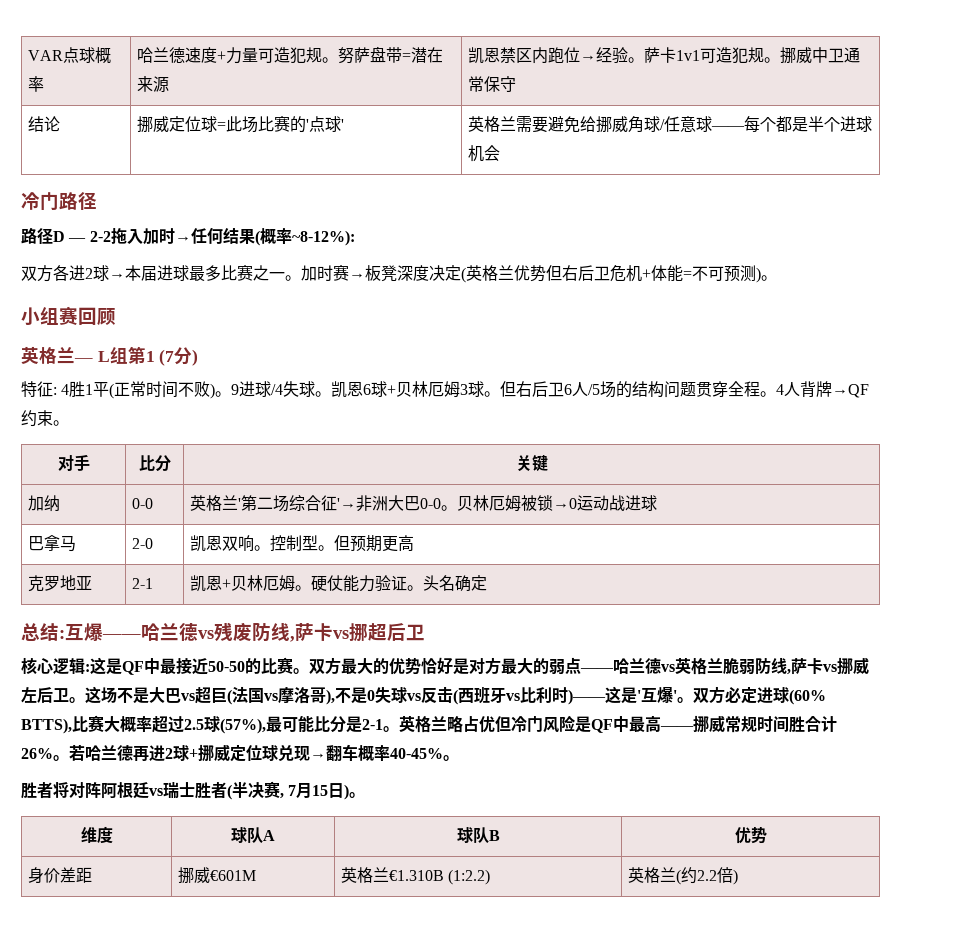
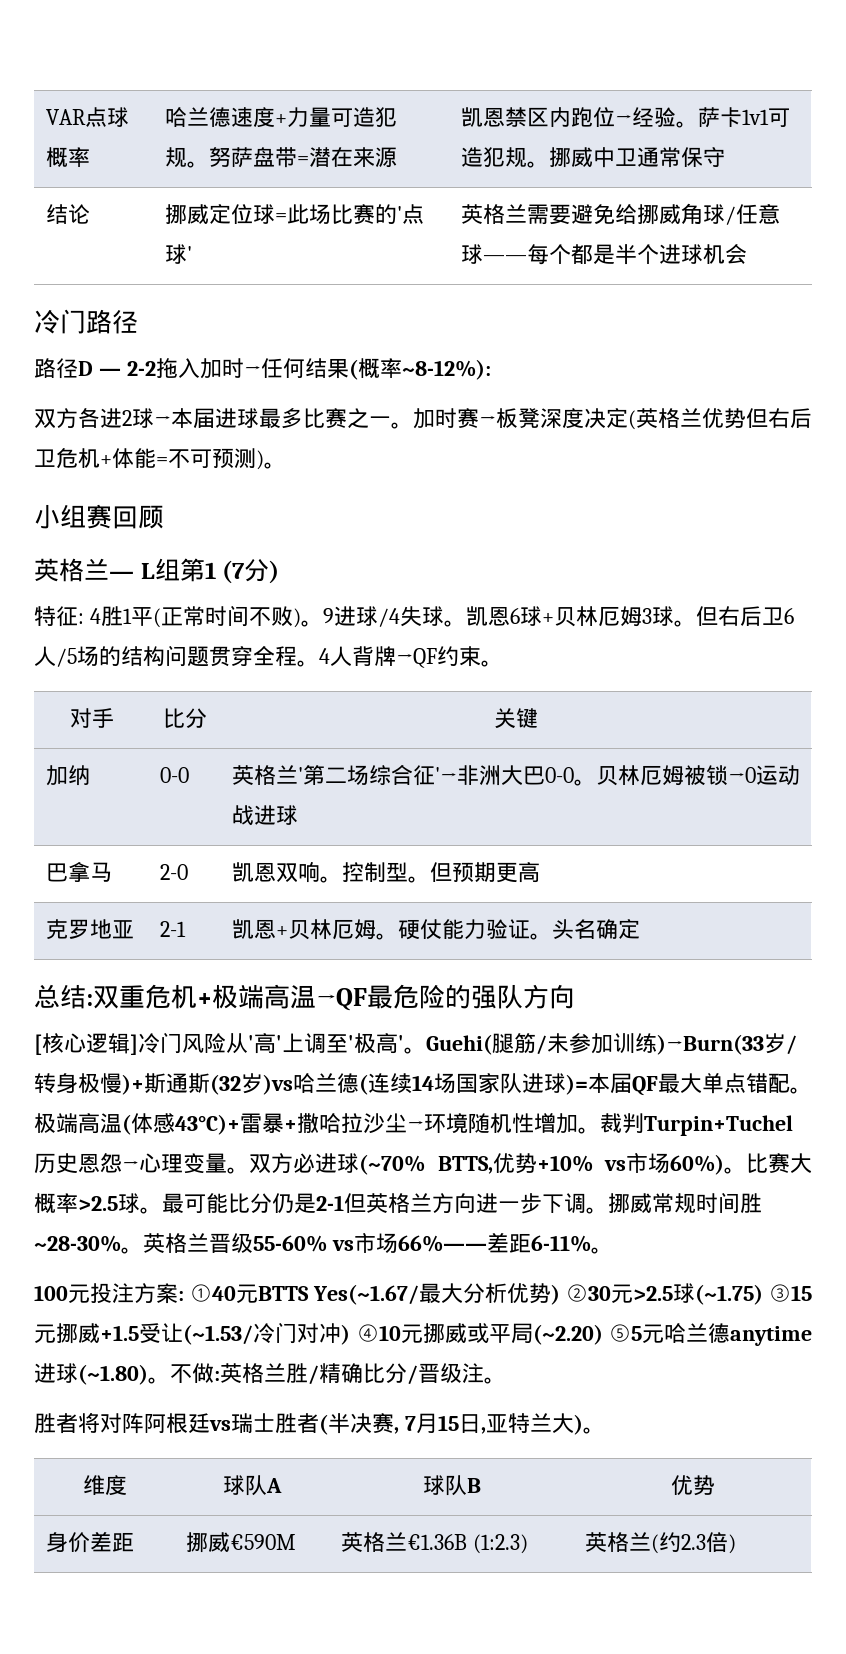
- 总结:互爆——哈兰德vs残废防线,萨卡vs挪超后卫
- 核心逻辑:这是QF中最接近50-50的比赛。双方最大的优势恰好是对方最大的弱点——哈兰德vs英格兰脆弱防线,萨卡vs挪威左后卫。这场不是大巴vs超巨(法国vs摩洛哥),不是0失球vs反击(西班牙vs比利时)——这是'互爆'。双方必定进球(60% BTTS),比赛大概率超过2.5球(57%),最可能比分是2-1。英格兰略占优但冷门风险是QF中最高——挪威常规时间胜合计26%。若哈兰德再进2球+挪威定位球兑现→翻车概率40-45%。
+ 总结:双重危机+极端高温→QF最危险的强队方向
+ [核心逻辑]冷门风险从'高'上调至'极高'。Guehi(腿筋/未参加训练)→Burn(33岁/转身极慢)+斯通斯(32岁)vs哈兰德(连续14场国家队进球)=本届QF最大单点错配。极端高温(体感43°C)+雷暴+撒哈拉沙尘→环境随机性增加。裁判Turpin+Tuchel历史恩怨→心理变量。双方必进球(~70% BTTS,优势+10% vs市场60%)。比赛大概率>2.5球。最可能比分仍是2-1但英格兰方向进一步下调。挪威常规时间胜~28-30%。英格兰晋级55-60% vs市场66%——差距6-11%。
+ 100元投注方案: ①40元BTTS Yes(~1.67/最大分析优势) ②30元>2.5球(~1.75) ③15元挪威+1.5受让(~1.53/冷门对冲) ④10元挪威或平局(~2.20) ⑤5元哈兰德anytime进球(~1.80)。不做:英格兰胜/精确比分/晋级注。
- 胜者将对阵阿根廷vs瑞士胜者(半决赛, 7月15日)。
+ 胜者将对阵阿根廷vs瑞士胜者(半决赛, 7月15日,亚特兰大)。
- 身价差距 | 挪威€601M | 英格兰€1.310B (1:2.2) | 英格兰(约2.2倍)
+ 身价差距 | 挪威€590M | 英格兰€1.36B (1:2.3) | 英格兰(约2.3倍)

